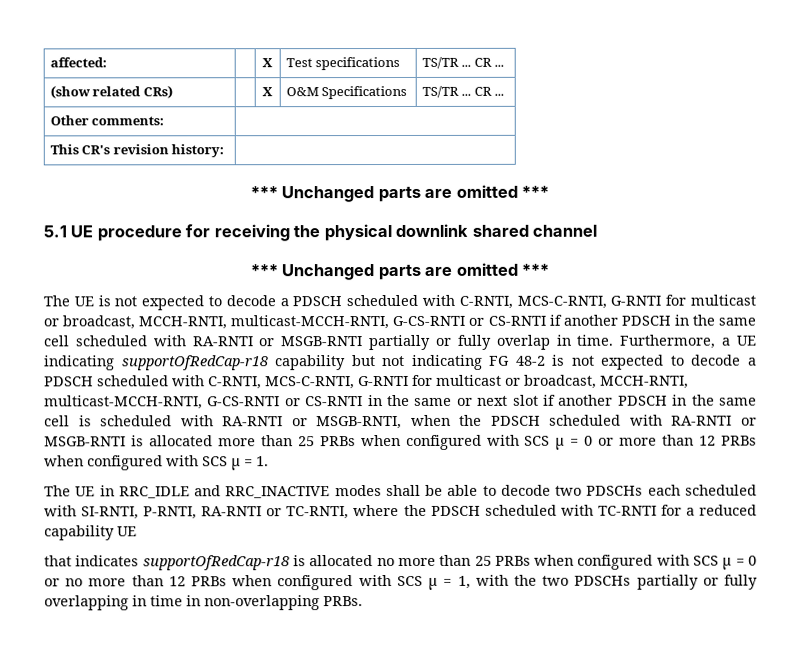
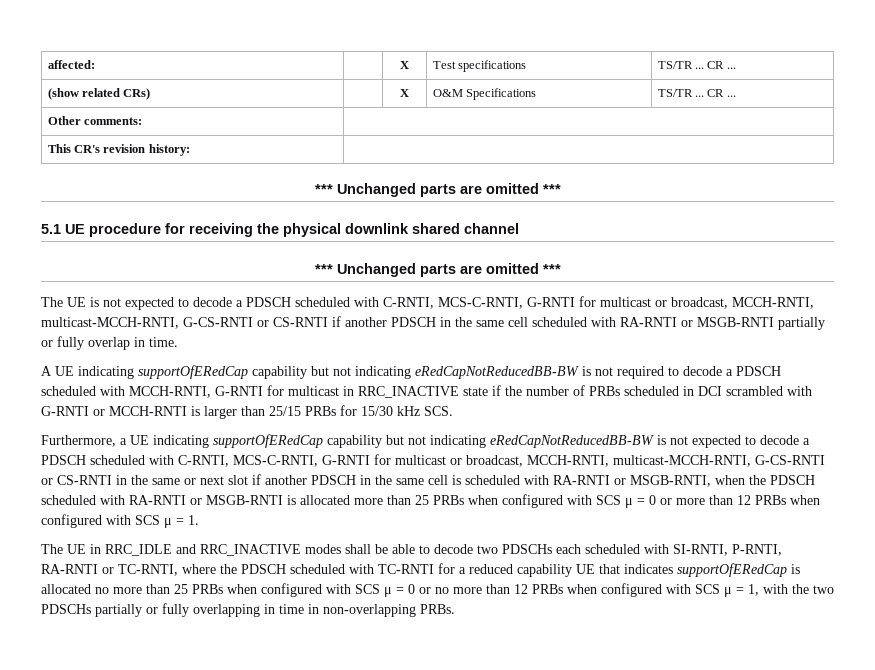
- The UE is not expected to decode a PDSCH scheduled with C-RNTI, MCS-C-RNTI, G-RNTI for multicast or broadcast, MCCH-RNTI, multicast-MCCH-RNTI, G-CS-RNTI or CS-RNTI if another PDSCH in the same cell scheduled with RA-RNTI or MSGB-RNTI partially or fully overlap in time. Furthermore, a UE indicating supportOfRedCap-r18 capability but not indicating FG 48-2 is not expected to decode a PDSCH scheduled with C-RNTI, MCS-C-RNTI, G-RNTI for multicast or broadcast, MCCH-RNTI, multicast-MCCH-RNTI, G-CS-RNTI or CS-RNTI in the same or next slot if another PDSCH in the same cell is scheduled with RA-RNTI or MSGB-RNTI, when the PDSCH scheduled with RA-RNTI or MSGB-RNTI is allocated more than 25 PRBs when configured with SCS μ = 0 or more than 12 PRBs when configured with SCS μ = 1.
+ The UE is not expected to decode a PDSCH scheduled with C-RNTI, MCS-C-RNTI, G-RNTI for multicast or broadcast, MCCH-RNTI, multicast-MCCH-RNTI, G-CS-RNTI or CS-RNTI if another PDSCH in the same cell scheduled with RA-RNTI or MSGB-RNTI partially or fully overlap in time.
+ A UE indicating supportOfERedCap capability but not indicating eRedCapNotReducedBB-BW is not required to decode a PDSCH scheduled with MCCH-RNTI, G-RNTI for multicast in RRC_INACTIVE state if the number of PRBs scheduled in DCI scrambled with G-RNTI or MCCH-RNTI is larger than 25/15 PRBs for 15/30 kHz SCS.
+ Furthermore, a UE indicating supportOfERedCap capability but not indicating eRedCapNotReducedBB-BW is not expected to decode a PDSCH scheduled with C-RNTI, MCS-C-RNTI, G-RNTI for multicast or broadcast, MCCH-RNTI, multicast-MCCH-RNTI, G-CS-RNTI or CS-RNTI in the same or next slot if another PDSCH in the same cell is scheduled with RA-RNTI or MSGB-RNTI, when the PDSCH scheduled with RA-RNTI or MSGB-RNTI is allocated more than 25 PRBs when configured with SCS μ = 0 or more than 12 PRBs when configured with SCS μ = 1.
- The UE in RRC_IDLE and RRC_INACTIVE modes shall be able to decode two PDSCHs each scheduled with SI-RNTI, P-RNTI, RA-RNTI or TC-RNTI, where the PDSCH scheduled with TC-RNTI for a reduced capability UE
- that indicates supportOfRedCap-r18 is allocated no more than 25 PRBs when configured with SCS μ = 0 or no more than 12 PRBs when configured with SCS μ = 1, with the two PDSCHs partially or fully overlapping in time in non-overlapping PRBs.
+ The UE in RRC_IDLE and RRC_INACTIVE modes shall be able to decode two PDSCHs each scheduled with SI-RNTI, P-RNTI, RA-RNTI or TC-RNTI, where the PDSCH scheduled with TC-RNTI for a reduced capability UE that indicates supportOfERedCap is allocated no more than 25 PRBs when configured with SCS μ = 0 or no more than 12 PRBs when configured with SCS μ = 1, with the two PDSCHs partially or fully overlapping in time in non-overlapping PRBs.

